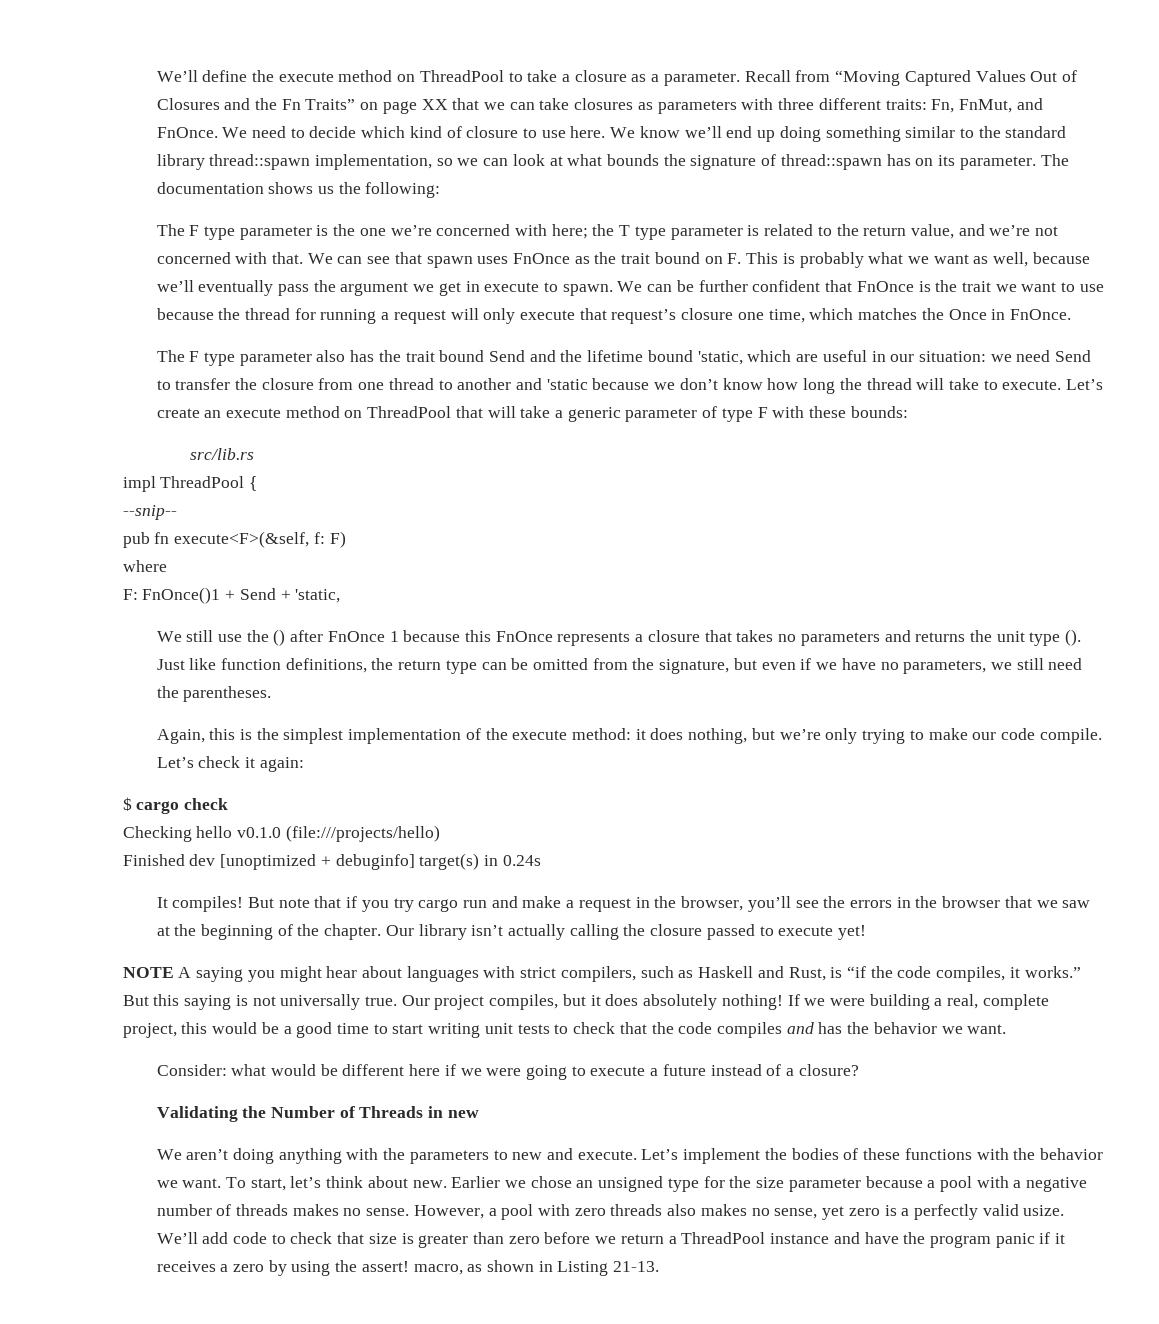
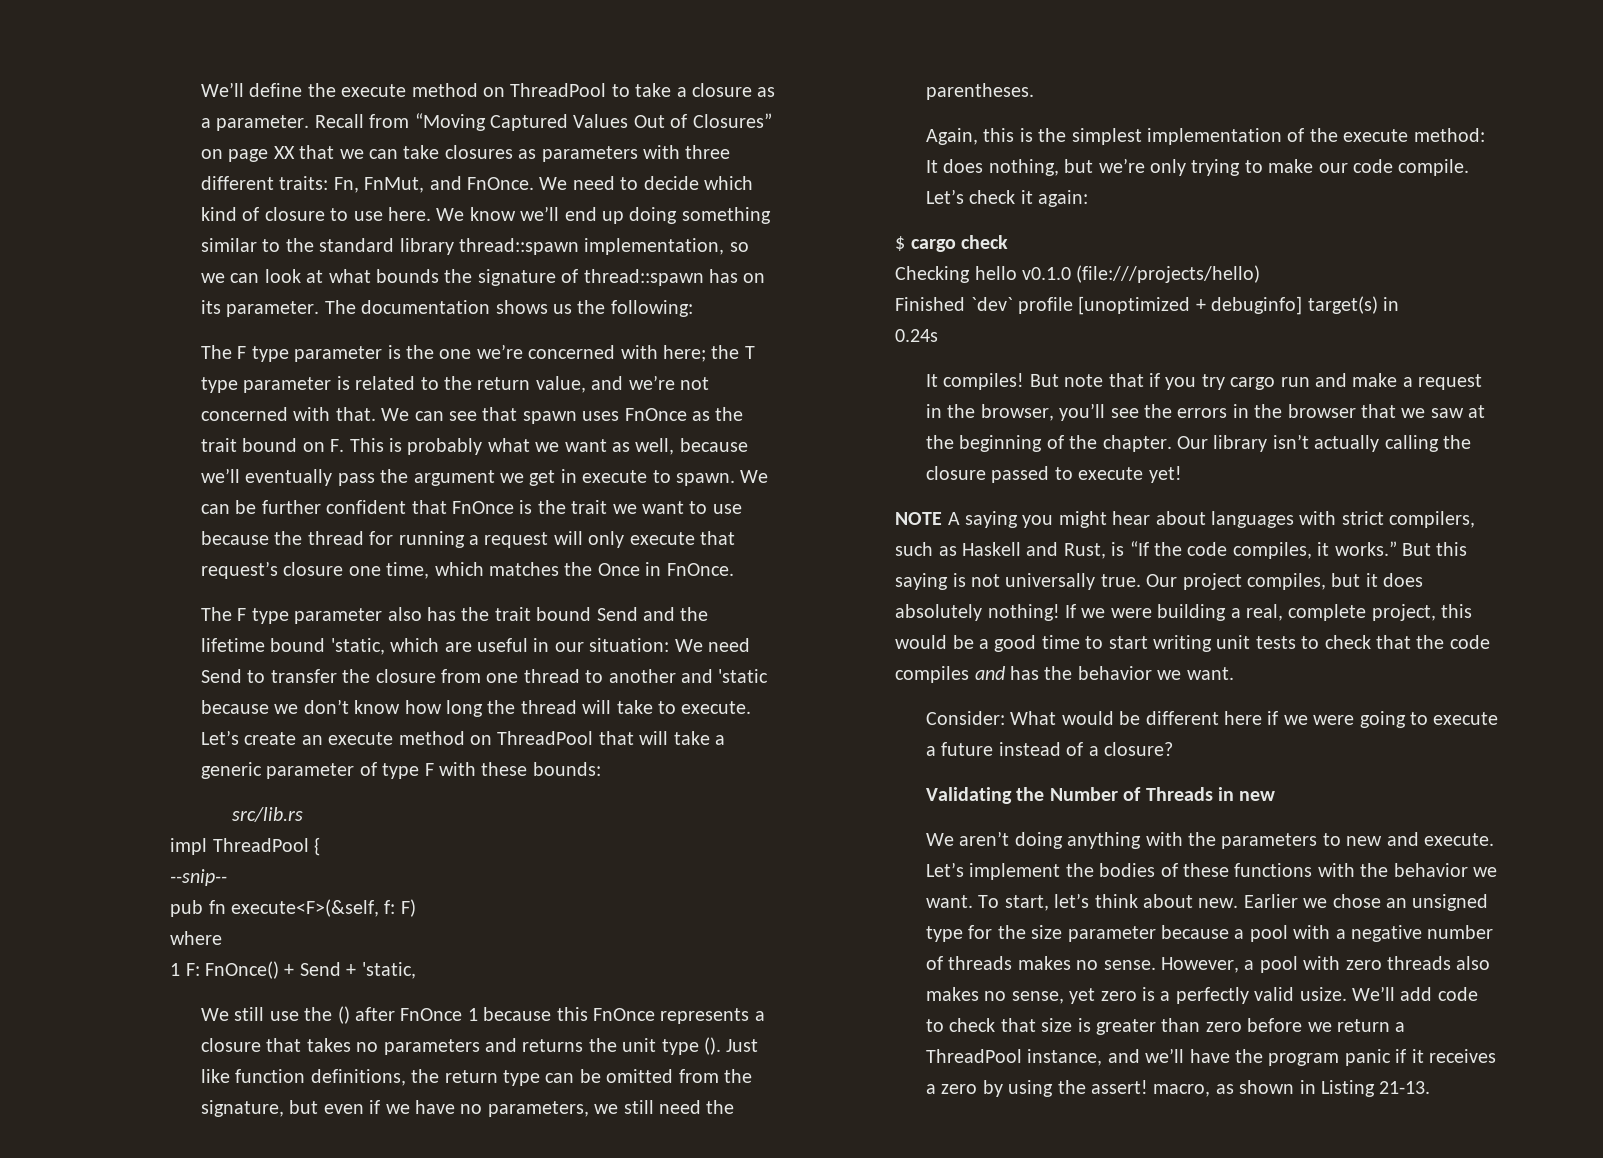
- Recall from “Moving Captured Values Out of Closures and the Fn Traits” on page XX that we can take closures as parameters with three different traits: Fn, FnMut, and FnOnce.
+ Recall from “Moving Captured Values Out of Closures” on page XX that we can take closures as parameters with three different traits: Fn, FnMut, and FnOnce.
- The F type parameter also has the trait bound Send and the lifetime bound 'static, which are useful in our situation: we need Send to transfer the closure from one thread to another and 'static because we don’t know how long the thread will take to execute.
+ The F type parameter also has the trait bound Send and the lifetime bound 'static, which are useful in our situation: We need Send to transfer the closure from one thread to another and 'static because we don’t know how long the thread will take to execute.
- F: FnOnce()1 + Send + 'static,
+ 1 F: FnOnce() + Send + 'static,
- Again, this is the simplest implementation of the execute method: it does nothing, but we’re only trying to make our code compile.
+ Again, this is the simplest implementation of the execute method: It does nothing, but we’re only trying to make our code compile.
- Finished dev [unoptimized + debuginfo] target(s) in 0.24s
+ Finished `dev` profile [unoptimized + debuginfo] target(s) in
+ 0.24s
- NOTE A saying you might hear about languages with strict compilers, such as Haskell and Rust, is “if the code compiles, it works.”
+ NOTE A saying you might hear about languages with strict compilers, such as Haskell and Rust, is “If the code compiles, it works.”
- Consider: what would be different here if we were going to execute a future instead of a closure?
+ Consider: What would be different here if we were going to execute a future instead of a closure?
- We’ll add code to check that size is greater than zero before we return a ThreadPool instance and have the program panic if it receives a zero by using the assert! macro, as shown in Listing 21-13.
+ We’ll add code to check that size is greater than zero before we return a ThreadPool instance, and we’ll have the program panic if it receives a zero by using the assert! macro, as shown in Listing 21-13.

